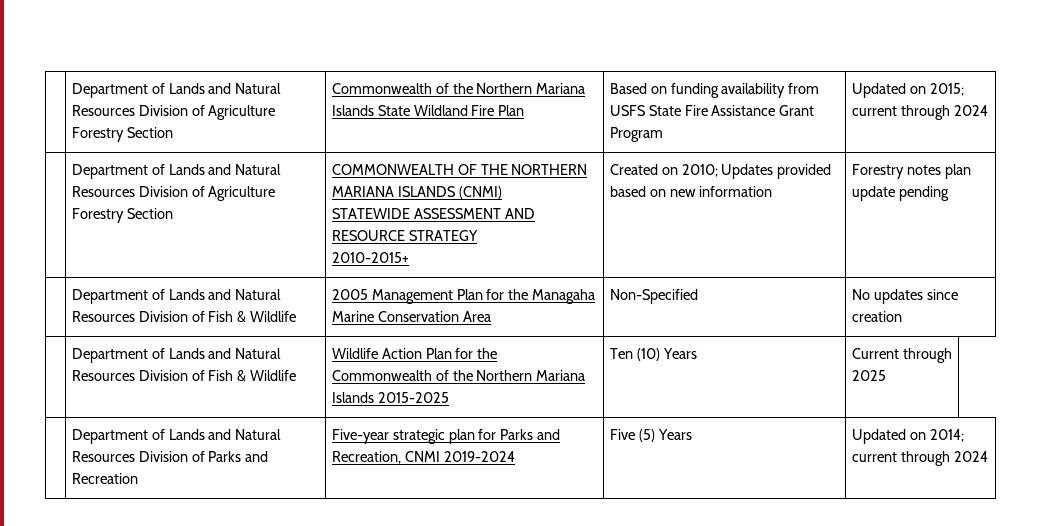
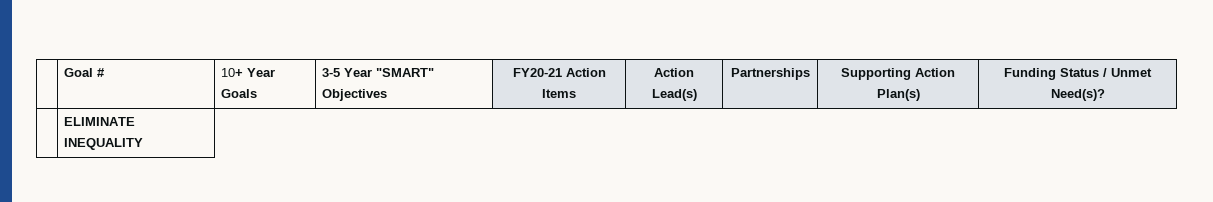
- | Department of Lands and Natural Resources Division of Agriculture Forestry Section | Commonwealth of the Northern Mariana Islands State Wildland Fire Plan | Based on funding availability from USFS State Fire Assistance Grant Program | Updated on 2015; current through 2024
- | Department of Lands and Natural Resources Division of Agriculture Forestry Section | COMMONWEALTH OF THE NORTHERN MARIANA ISLANDS (CNMI)
- STATEWIDE ASSESSMENT AND RESOURCE STRATEGY
- 2010-2015+ | Created on 2010; Updates provided based on new information | Forestry notes plan update pending
- | Department of Lands and Natural Resources Division of Fish & Wildlife | 2005 Management Plan for the Managaha Marine Conservation Area | Non-Specified | No updates since creation
- | Department of Lands and Natural Resources Division of Fish & Wildlife | Wildlife Action Plan for the Commonwealth of the Northern Mariana Islands 2015-2025 | Ten (10) Years | Current through 2025
- | Department of Lands and Natural Resources Division of Parks and Recreation | Five-year strategic plan for Parks and Recreation, CNMI 2019-2024 | Five (5) Years | Updated on 2014; current through 2024
+ | Goal # | 10+ Year Goals | 3-5 Year "SMART" Objectives | FY20-21 Action Items | Action Lead(s) | Partnerships | Supporting Action Plan(s) | Funding Status / Unmet Need(s)?
+ | ELIMINATE INEQUALITY

